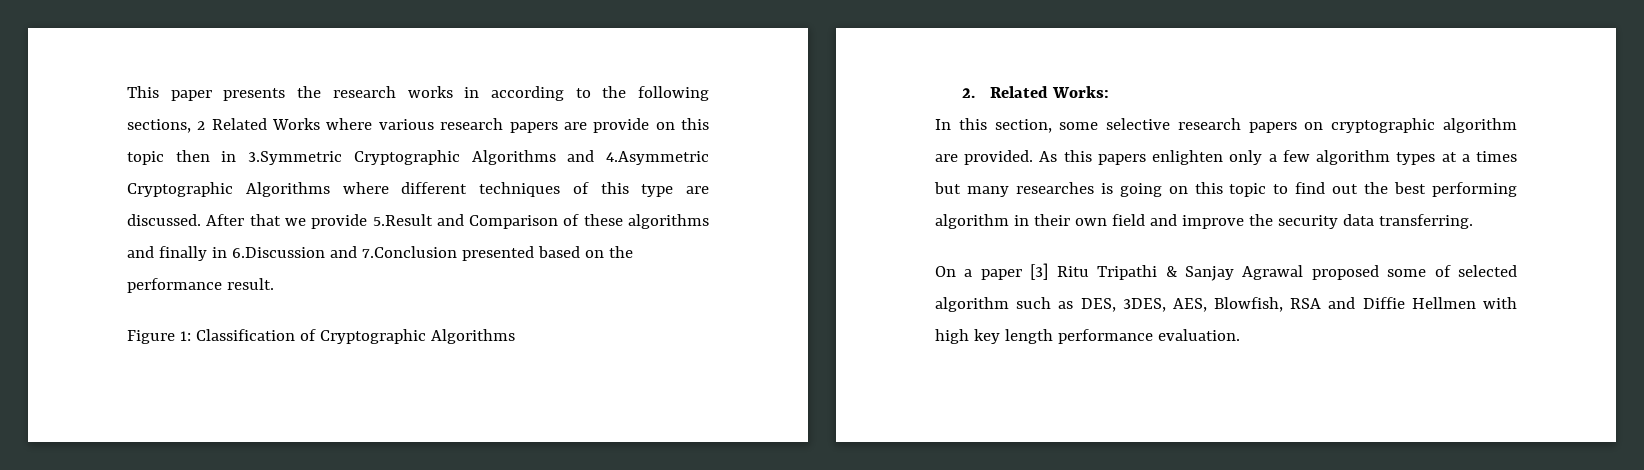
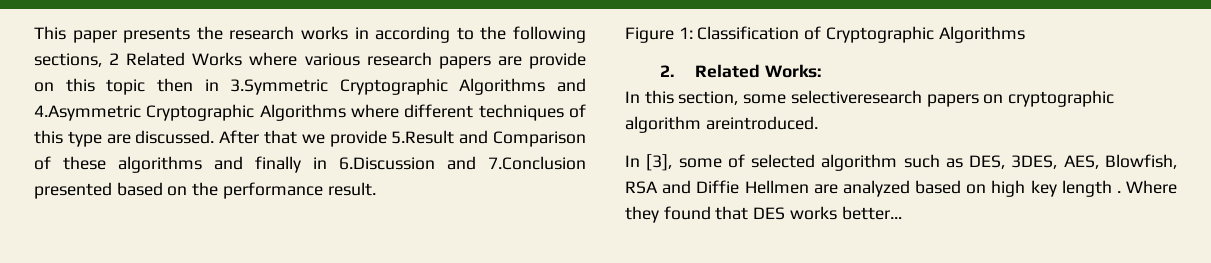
- In this section, some selective research papers on cryptographic algorithm are provided. As this papers enlighten only a few algorithm types at a times but many researches is going on this topic to find out the best performing algorithm in their own field and improve the security data transferring.
- On a paper [3] Ritu Tripathi & Sanjay Agrawal proposed some of selected algorithm such as DES, 3DES, AES, Blowfish, RSA and Diffie Hellmen with high key length performance evaluation.
+ In this section, some selectiveresearch papers on cryptographic algorithm areintroduced.
+ In [3], some of selected algorithm such as DES, 3DES, AES, Blowfish, RSA and Diffie Hellmen are analyzed based on high key length . Where they found that DES works better…

